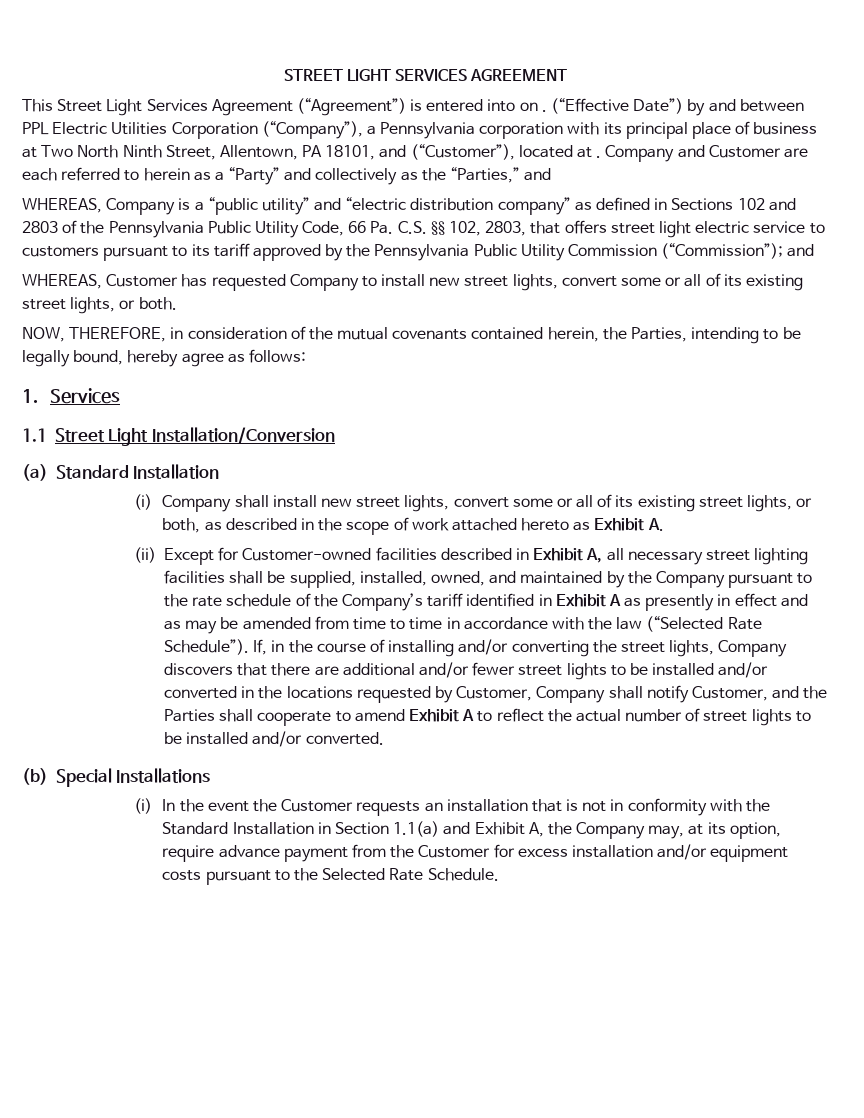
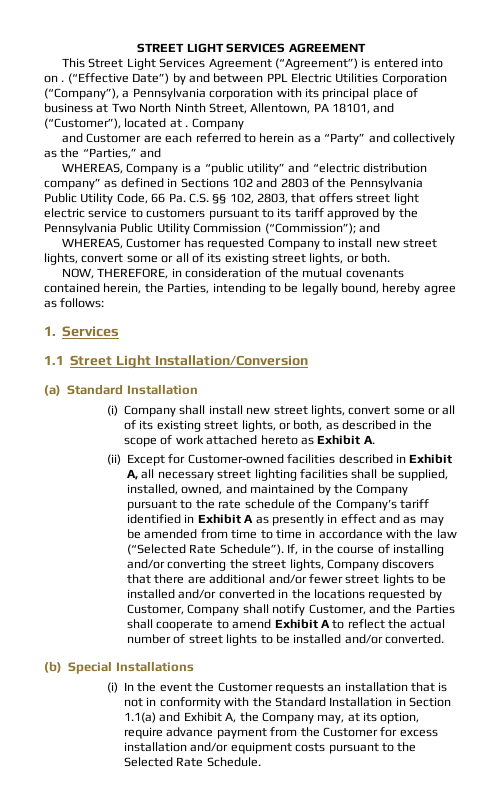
- (“Effective Date”) by and between PPL Electric Utilities Corporation (“Company”), a Pennsylvania corporation with its principal place of business at Two North Ninth Street, Allentown, PA 18101, and (“Customer”), located at . Company and Customer are each referred to herein as a “Party” and collectively as the “Parties,” and
+ (“Effective Date”) by and between PPL Electric Utilities Corporation (“Company”), a Pennsylvania corporation with its principal place of business at Two North Ninth Street, Allentown, PA 18101, and (“Customer”), located at . Company
+ and Customer are each referred to herein as a “Party” and collectively as the “Parties,” and

